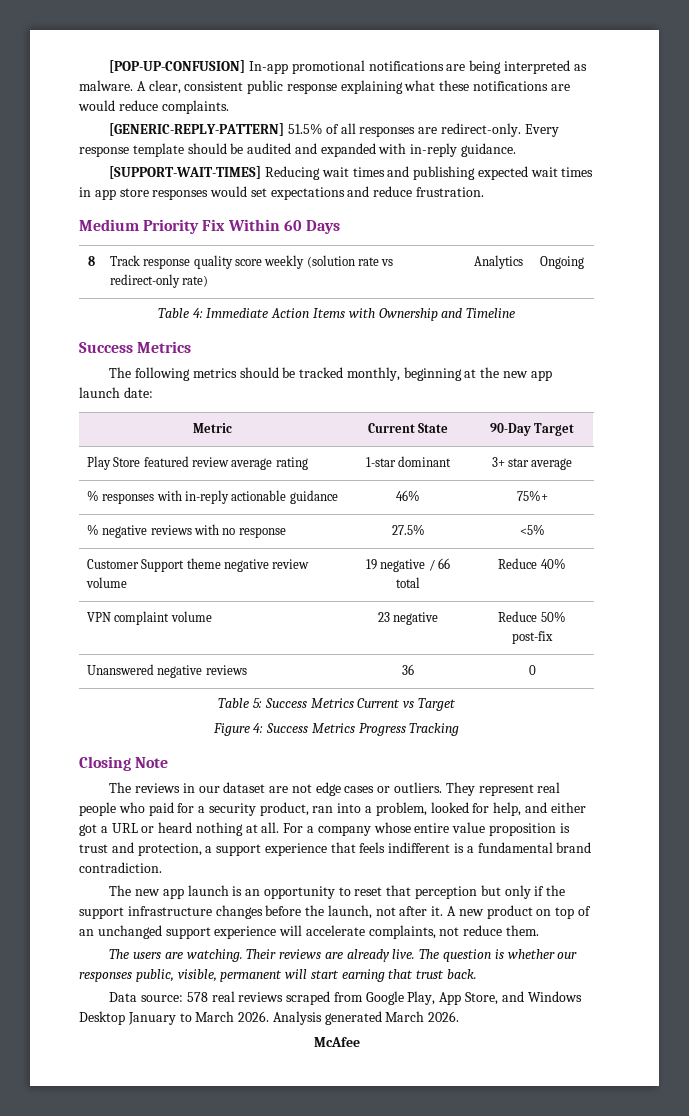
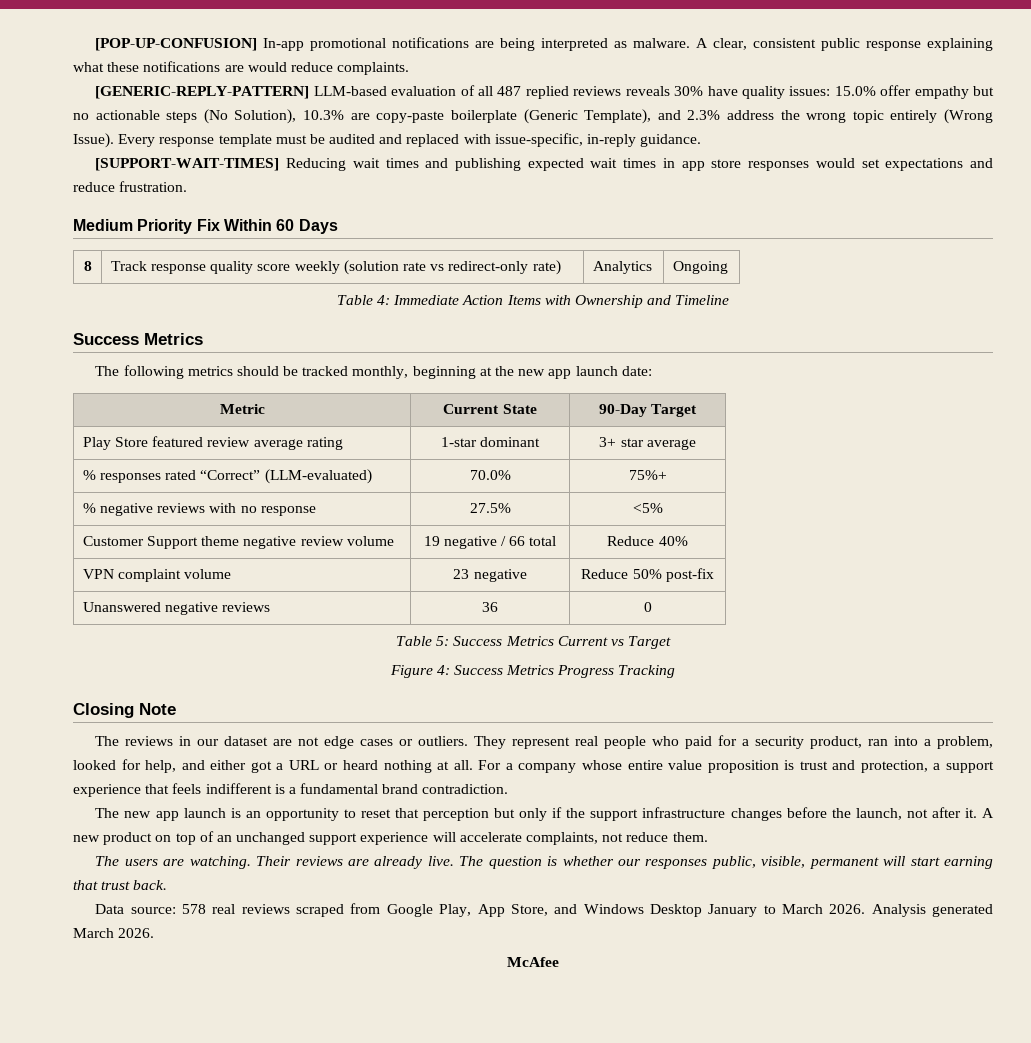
- [GENERIC-REPLY-PATTERN] 51.5% of all responses are redirect-only.
+ [GENERIC-REPLY-PATTERN] LLM-based evaluation of all 487 replied reviews reveals 30% have quality issues: 15.0% offer empathy but no actionable steps (No Solution), 10.3% are copy-paste boilerplate (Generic Template), and 2.3% address the wrong topic entirely (Wrong Issue).
- Every response template should be audited and expanded with in-reply guidance.
+ Every response template must be audited and replaced with issue-specific, in-reply guidance.
- % responses with in-reply actionable guidance | 46% | 75%+
+ % responses rated “Correct” (LLM-evaluated) | 70.0% | 75%+

